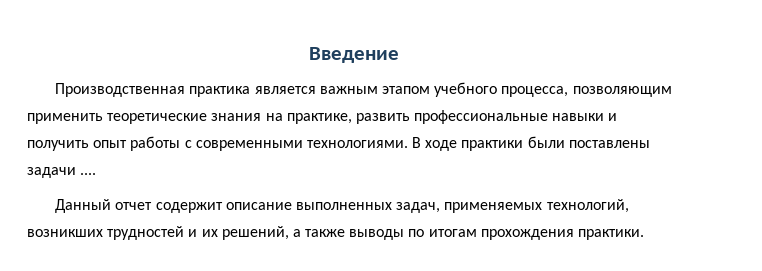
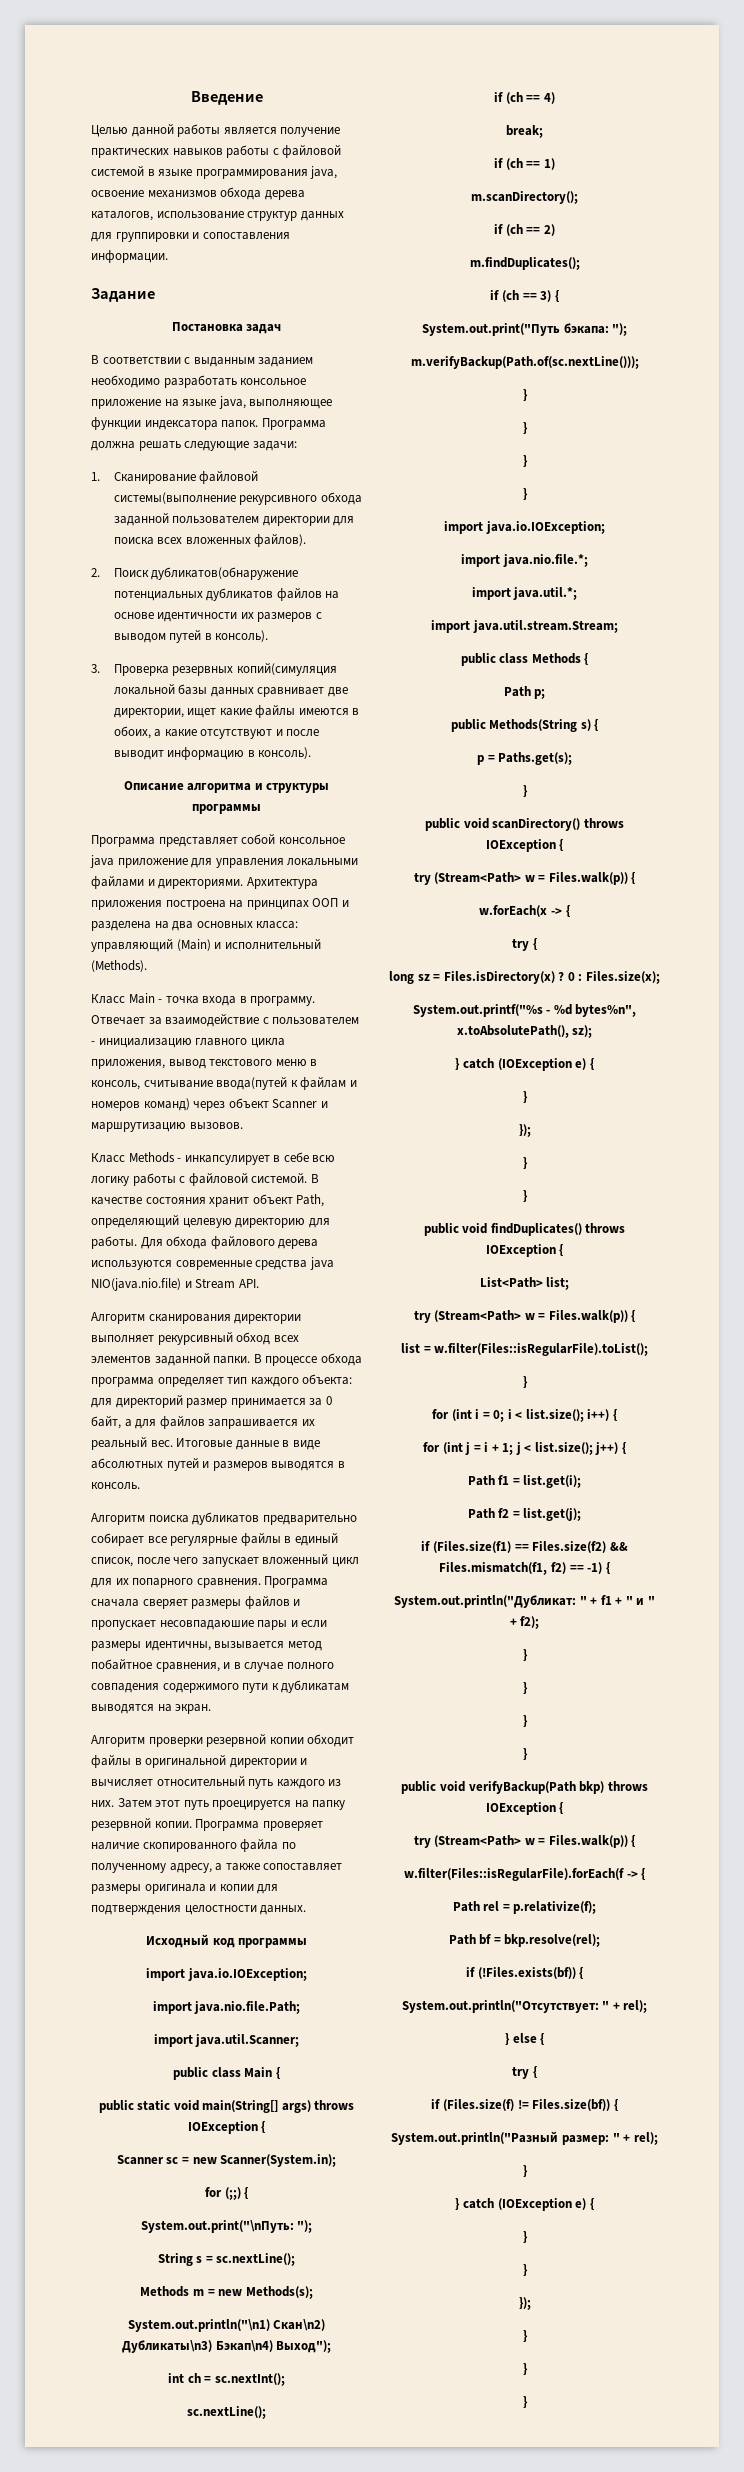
- Производственная практика является важным этапом учебного процесса, позволяющим применить теоретические знания на практике, развить профессиональные навыки и получить опыт работы с современными технологиями. В ходе практики были поставлены задачи ....
- Данный отчет содержит описание выполненных задач, применяемых технологий, возникших трудностей и их решений, а также выводы по итогам прохождения практики.
+ Целью данной работы является получение практических навыков работы с файловой системой в языке программирования java, освоение механизмов обхода дерева каталогов, использование структур данных для группировки и сопоставления информации.
+ Задание
+ Постановка задач
+ В соответствии с выданным заданием необходимо разработать консольное приложение на языке java, выполняющее функции индексатора папок. Программа должна решать следующие задачи:
+ 1. Сканирование файловой системы(выполнение рекурсивного обхода заданной пользователем директории для поиска всех вложенных файлов).
+ 2. Поиск дубликатов(обнаружение потенциальных дубликатов файлов на основе идентичности их размеров с выводом путей в консоль).
+ 3. Проверка резервных копий(симуляция локальной базы данных сравнивает две директории, ищет какие файлы имеются в обоих, а какие отсутствуют и после выводит информацию в консоль).
+ Описание алгоритма и структуры программы
+ Программа представляет собой консольное java приложение для управления локальными файлами и директориями. Архитектура приложения построена на принципах ООП и разделена на два основных класса: управляющий (Main) и исполнительный (Methods).
+ Класс Main - точка входа в программу. Отвечает за взаимодействие с пользователем - инициализацию главного цикла приложения, вывод текстового меню в консоль, считывание ввода(путей к файлам и номеров команд) через объект Scanner и маршрутизацию вызовов.
+ Класс Methods - инкапсулирует в себе всю логику работы с файловой системой. В качестве состояния хранит объект Path, определяющий целевую директорию для работы. Для обхода файлового дерева используются современные средства java NIO(java.nio.file) и Stream API.
+ Алгоритм сканирования директории выполняет рекурсивный обход всех элементов заданной папки. В процессе обхода программа определяет тип каждого объекта: для директорий размер принимается за 0 байт, а для файлов запрашивается их реальный вес. Итоговые данные в виде абсолютных путей и размеров выводятся в консоль.
+ Алгоритм поиска дубликатов предварительно собирает все регулярные файлы в единый список, после чего запускает вложенный цикл для их попарного сравнения. Программа сначала сверяет размеры файлов и пропускает несовпадаюшие пары и если размеры идентичны, вызывается метод побайтное сравнения, и в случае полного совпадения содержимого пути к дубликатам выводятся на экран.
+ Алгоритм проверки резервной копии обходит файлы в оригинальной директории и вычисляет относительный путь каждого из них. Затем этот путь проецируется на папку резервной копии. Программа проверяет наличие скопированного файла по полученному адресу, а также сопоставляет размеры оригинала и копии для подтверждения целостности данных.
+ Исходный код программы
+ import java.io.IOException;
+ import java.nio.file.Path;
+ import java.util.Scanner;
+ public class Main {
+ public static void main(String[] args) throws IOException {
+ Scanner sc = new Scanner(System.in);
+ for (;;) {
+ System.out.print("\nПуть: ");
+ String s = sc.nextLine();
+ Methods m = new Methods(s);
+ System.out.println("\n1) Скан\n2) Дубликаты\n3) Бэкап\n4) Выход");
+ int ch = sc.nextInt();
+ sc.nextLine();
+ if (ch == 4)
+ break;
+ if (ch == 1)
+ m.scanDirectory();
+ if (ch == 2)
+ m.findDuplicates();
+ if (ch == 3) {
+ System.out.print("Путь бэкапа: ");
+ m.verifyBackup(Path.of(sc.nextLine()));
+ }
+ }
+ }
+ }
+ import java.io.IOException;
+ import java.nio.file.*;
+ import java.util.*;
+ import java.util.stream.Stream;
+ public class Methods {
+ Path p;
+ public Methods(String s) {
+ p = Paths.get(s);
+ }
+ public void scanDirectory() throws IOException {
+ try (Stream<Path> w = Files.walk(p)) {
+ w.forEach(x -> {
+ try {
+ long sz = Files.isDirectory(x) ? 0 : Files.size(x);
+ System.out.printf("%s - %d bytes%n", x.toAbsolutePath(), sz);
+ } catch (IOException e) {
+ }
+ });
+ }
+ }
+ public void findDuplicates() throws IOException {
+ List<Path> list;
+ try (Stream<Path> w = Files.walk(p)) {
+ list = w.filter(Files::isRegularFile).toList();
+ }
+ for (int i = 0; i < list.size(); i++) {
+ for (int j = i + 1; j < list.size(); j++) {
+ Path f1 = list.get(i);
+ Path f2 = list.get(j);
+ if (Files.size(f1) == Files.size(f2) && Files.mismatch(f1, f2) == -1) {
+ System.out.println("Дубликат: " + f1 + " и " + f2);
+ }
+ }
+ }
+ }
+ public void verifyBackup(Path bkp) throws IOException {
+ try (Stream<Path> w = Files.walk(p)) {
+ w.filter(Files::isRegularFile).forEach(f -> {
+ Path rel = p.relativize(f);
+ Path bf = bkp.resolve(rel);
+ if (!Files.exists(bf)) {
+ System.out.println("Отсутствует: " + rel);
+ } else {
+ try {
+ if (Files.size(f) != Files.size(bf)) {
+ System.out.println("Разный размер: " + rel);
+ }
+ } catch (IOException e) {
+ }
+ }
+ });
+ }
+ }
+ }

